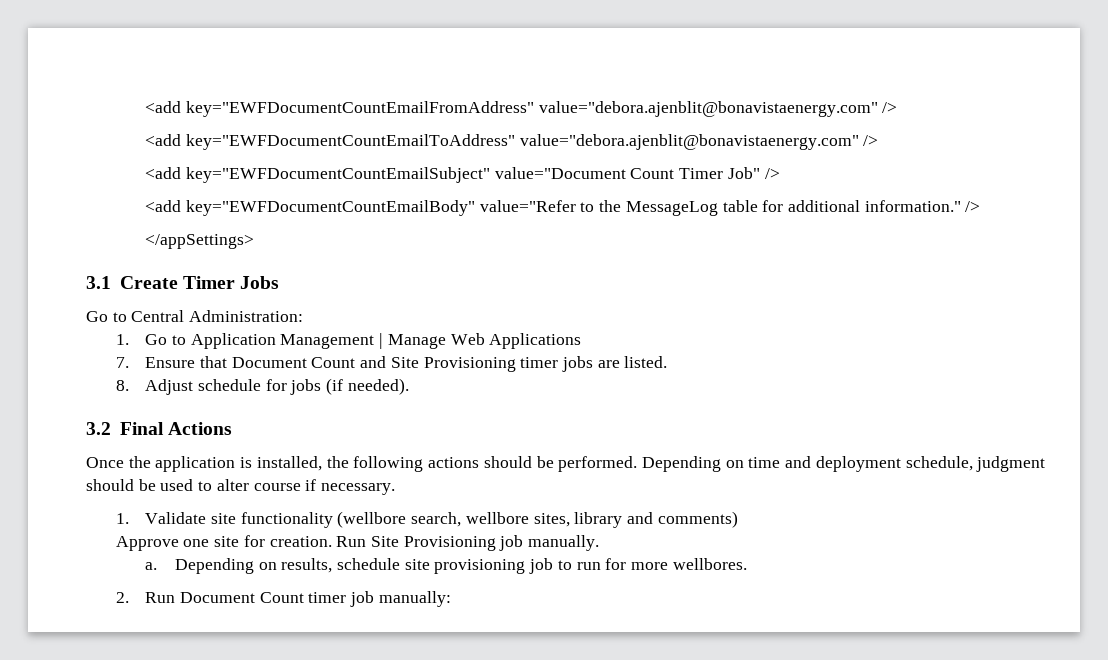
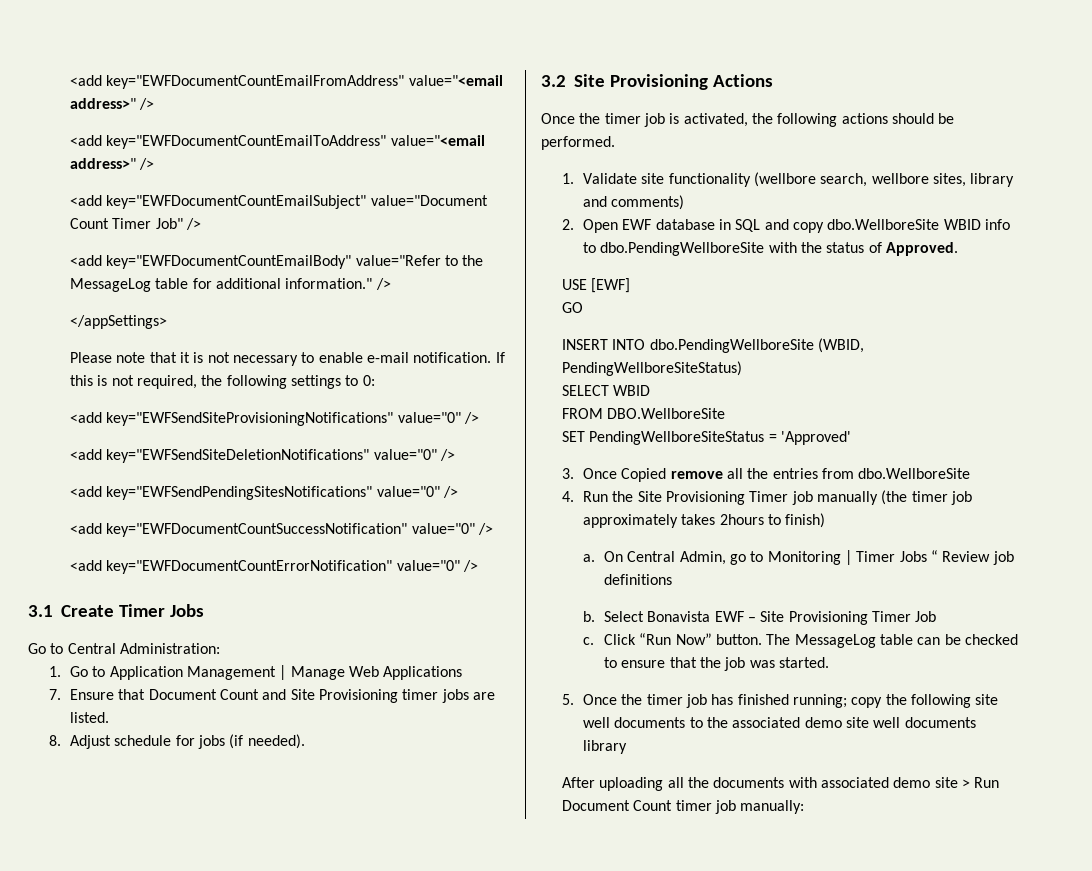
- <add key="EWFDocumentCountEmailFromAddress" value="debora.ajenblit@bonavistaenergy.com" />
+ <add key="EWFDocumentCountEmailFromAddress" value="<email address>" />
- <add key="EWFDocumentCountEmailToAddress" value="debora.ajenblit@bonavistaenergy.com" />
+ <add key="EWFDocumentCountEmailToAddress" value="<email address>" />
+ Please note that it is not necessary to enable e-mail notification. If this is not required, the following settings to 0:
+ <add key="EWFSendSiteProvisioningNotifications" value="0" />
+ <add key="EWFSendSiteDeletionNotifications" value="0" />
+ <add key="EWFSendPendingSitesNotifications" value="0" />
+ <add key="EWFDocumentCountSuccessNotification" value="0" />
+ <add key="EWFDocumentCountErrorNotification" value="0" />
- 3.2 Final Actions
+ 3.2 Site Provisioning Actions
- Once the application is installed, the following actions should be performed. Depending on time and deployment schedule, judgment should be used to alter course if necessary.
+ Once the timer job is activated, the following actions should be performed.
- Approve one site for creation. Run Site Provisioning job manually.
- a. Depending on results, schedule site provisioning job to run for more wellbores.
- 2. Run Document Count timer job manually:
+ 2. Open EWF database in SQL and copy dbo.WellboreSite WBID info to dbo.PendingWellboreSite with the status of Approved.
+ USE [EWF]
+ GO
+ INSERT INTO dbo.PendingWellboreSite (WBID, PendingWellboreSiteStatus)
+ SELECT WBID
+ FROM DBO.WellboreSite
+ SET PendingWellboreSiteStatus = 'Approved'
+ 3. Once Copied remove all the entries from dbo.WellboreSite
+ 4. Run the Site Provisioning Timer job manually (the timer job approximately takes 2hours to finish)
+ a. On Central Admin, go to Monitoring | Timer Jobs “ Review job definitions
+ b. Select Bonavista EWF – Site Provisioning Timer Job
+ c. Click “Run Now” button. The MessageLog table can be checked to ensure that the job was started.
+ 5. Once the timer job has finished running; copy the following site well documents to the associated demo site well documents library
+ After uploading all the documents with associated demo site > Run Document Count timer job manually:

